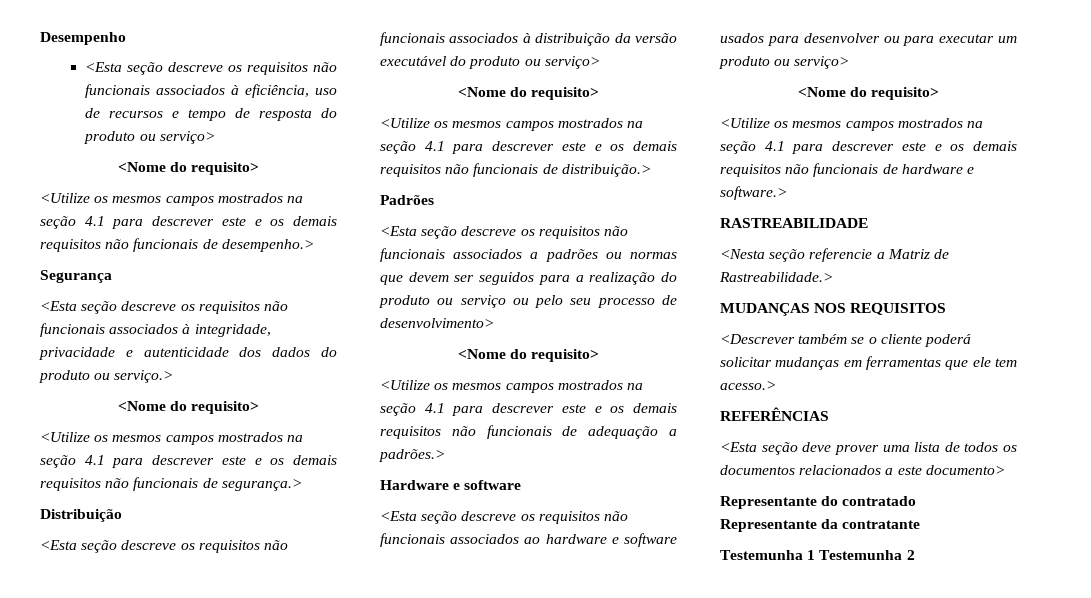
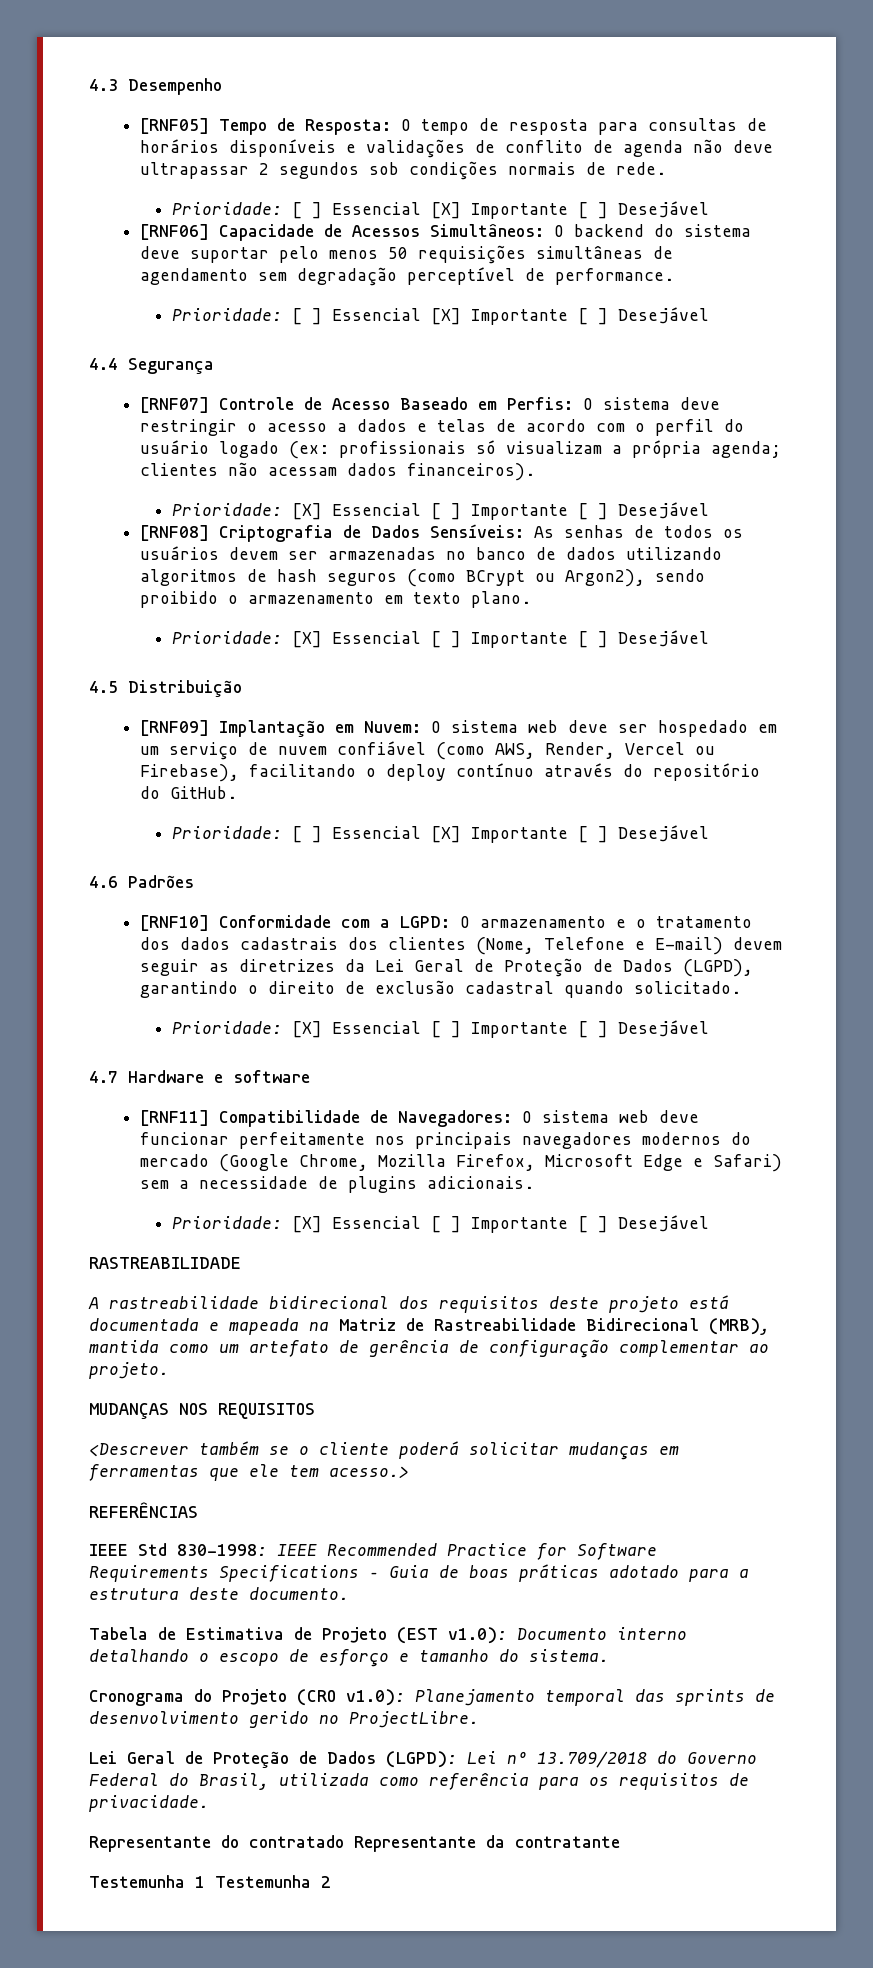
- Desempenho
+ 4.3 Desempenho
- <Esta seção descreve os requisitos não funcionais associados à eficiência, uso de recursos e tempo de resposta do produto ou serviço>
- <Nome do requisito>
- <Utilize os mesmos campos mostrados na seção 4.1 para descrever este e os demais requisitos não funcionais de desempenho.>
- Segurança
- <Esta seção descreve os requisitos não funcionais associados à integridade, privacidade e autenticidade dos dados do produto ou serviço.>
- <Nome do requisito>
- <Utilize os mesmos campos mostrados na seção 4.1 para descrever este e os demais requisitos não funcionais de segurança.>
- Distribuição
- <Esta seção descreve os requisitos não funcionais associados à distribuição da versão executável do produto ou serviço>
- <Nome do requisito>
- <Utilize os mesmos campos mostrados na seção 4.1 para descrever este e os demais requisitos não funcionais de distribuição.>
- Padrões
- <Esta seção descreve os requisitos não funcionais associados a padrões ou normas que devem ser seguidos para a realização do produto ou serviço ou pelo seu processo de desenvolvimento>
- <Nome do requisito>
- <Utilize os mesmos campos mostrados na seção 4.1 para descrever este e os demais requisitos não funcionais de adequação a padrões.>
- Hardware e software
- <Esta seção descreve os requisitos não funcionais associados ao hardware e software usados para desenvolver ou para executar um produto ou serviço>
- <Nome do requisito>
- <Utilize os mesmos campos mostrados na seção 4.1 para descrever este e os demais requisitos não funcionais de hardware e software.>
+ [RNF05] Tempo de Resposta: O tempo de resposta para consultas de horários disponíveis e validações de conflito de agenda não deve ultrapassar 2 segundos sob condições normais de rede.
+ Prioridade: [ ] Essencial [X] Importante [ ] Desejável
+ [RNF06] Capacidade de Acessos Simultâneos: O backend do sistema deve suportar pelo menos 50 requisições simultâneas de agendamento sem degradação perceptível de performance.
+ Prioridade: [ ] Essencial [X] Importante [ ] Desejável
+ 4.4 Segurança
+ [RNF07] Controle de Acesso Baseado em Perfis: O sistema deve restringir o acesso a dados e telas de acordo com o perfil do usuário logado (ex: profissionais só visualizam a própria agenda; clientes não acessam dados financeiros).
+ Prioridade: [X] Essencial [ ] Importante [ ] Desejável
+ [RNF08] Criptografia de Dados Sensíveis: As senhas de todos os usuários devem ser armazenadas no banco de dados utilizando algoritmos de hash seguros (como BCrypt ou Argon2), sendo proibido o armazenamento em texto plano.
+ Prioridade: [X] Essencial [ ] Importante [ ] Desejável
+ 4.5 Distribuição
+ [RNF09] Implantação em Nuvem: O sistema web deve ser hospedado em um serviço de nuvem confiável (como AWS, Render, Vercel ou Firebase), facilitando o deploy contínuo através do repositório do GitHub.
+ Prioridade: [ ] Essencial [X] Importante [ ] Desejável
+ 4.6 Padrões
+ [RNF10] Conformidade com a LGPD: O armazenamento e o tratamento dos dados cadastrais dos clientes (Nome, Telefone e E-mail) devem seguir as diretrizes da Lei Geral de Proteção de Dados (LGPD), garantindo o direito de exclusão cadastral quando solicitado.
+ Prioridade: [X] Essencial [ ] Importante [ ] Desejável
+ 4.7 Hardware e software
+ [RNF11] Compatibilidade de Navegadores: O sistema web deve funcionar perfeitamente nos principais navegadores modernos do mercado (Google Chrome, Mozilla Firefox, Microsoft Edge e Safari) sem a necessidade de plugins adicionais.
+ Prioridade: [X] Essencial [ ] Importante [ ] Desejável
  RASTREABILIDADE
- <Nesta seção referencie a Matriz de Rastreabilidade.>
+ A rastreabilidade bidirecional dos requisitos deste projeto está documentada e mapeada na Matriz de Rastreabilidade Bidirecional (MRB), mantida como um artefato de gerência de configuração complementar ao projeto.
- <Esta seção deve prover uma lista de todos os documentos relacionados a este documento>
+ IEEE Std 830-1998: IEEE Recommended Practice for Software Requirements Specifications – Guia de boas práticas adotado para a estrutura deste documento.
+ Tabela de Estimativa de Projeto (EST v1.0): Documento interno detalhando o escopo de esforço e tamanho do sistema.
+ Cronograma do Projeto (CRO v1.0): Planejamento temporal das sprints de desenvolvimento gerido no ProjectLibre.
+ Lei Geral de Proteção de Dados (LGPD): Lei nº 13.709/2018 do Governo Federal do Brasil, utilizada como referência para os requisitos de privacidade.

